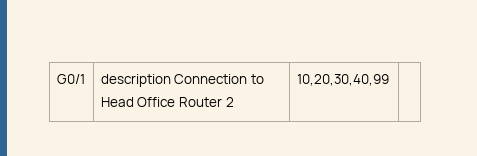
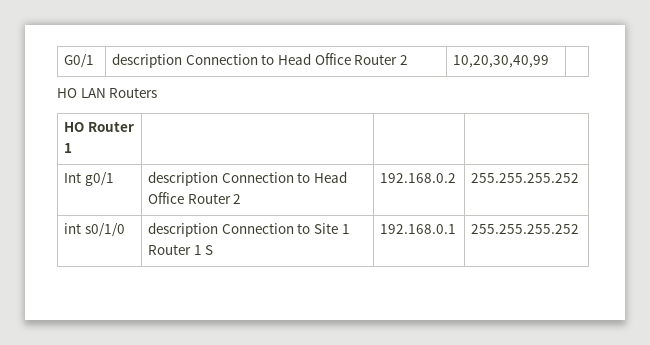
+ HO LAN Routers
+ HO Router 1 | | |
+ Int g0/1 | description Connection to Head Office Router 2 | 192.168.0.2 | 255.255.255.252
+ int s0/1/0 | description Connection to Site 1 Router 1 S | 192.168.0.1 | 255.255.255.252

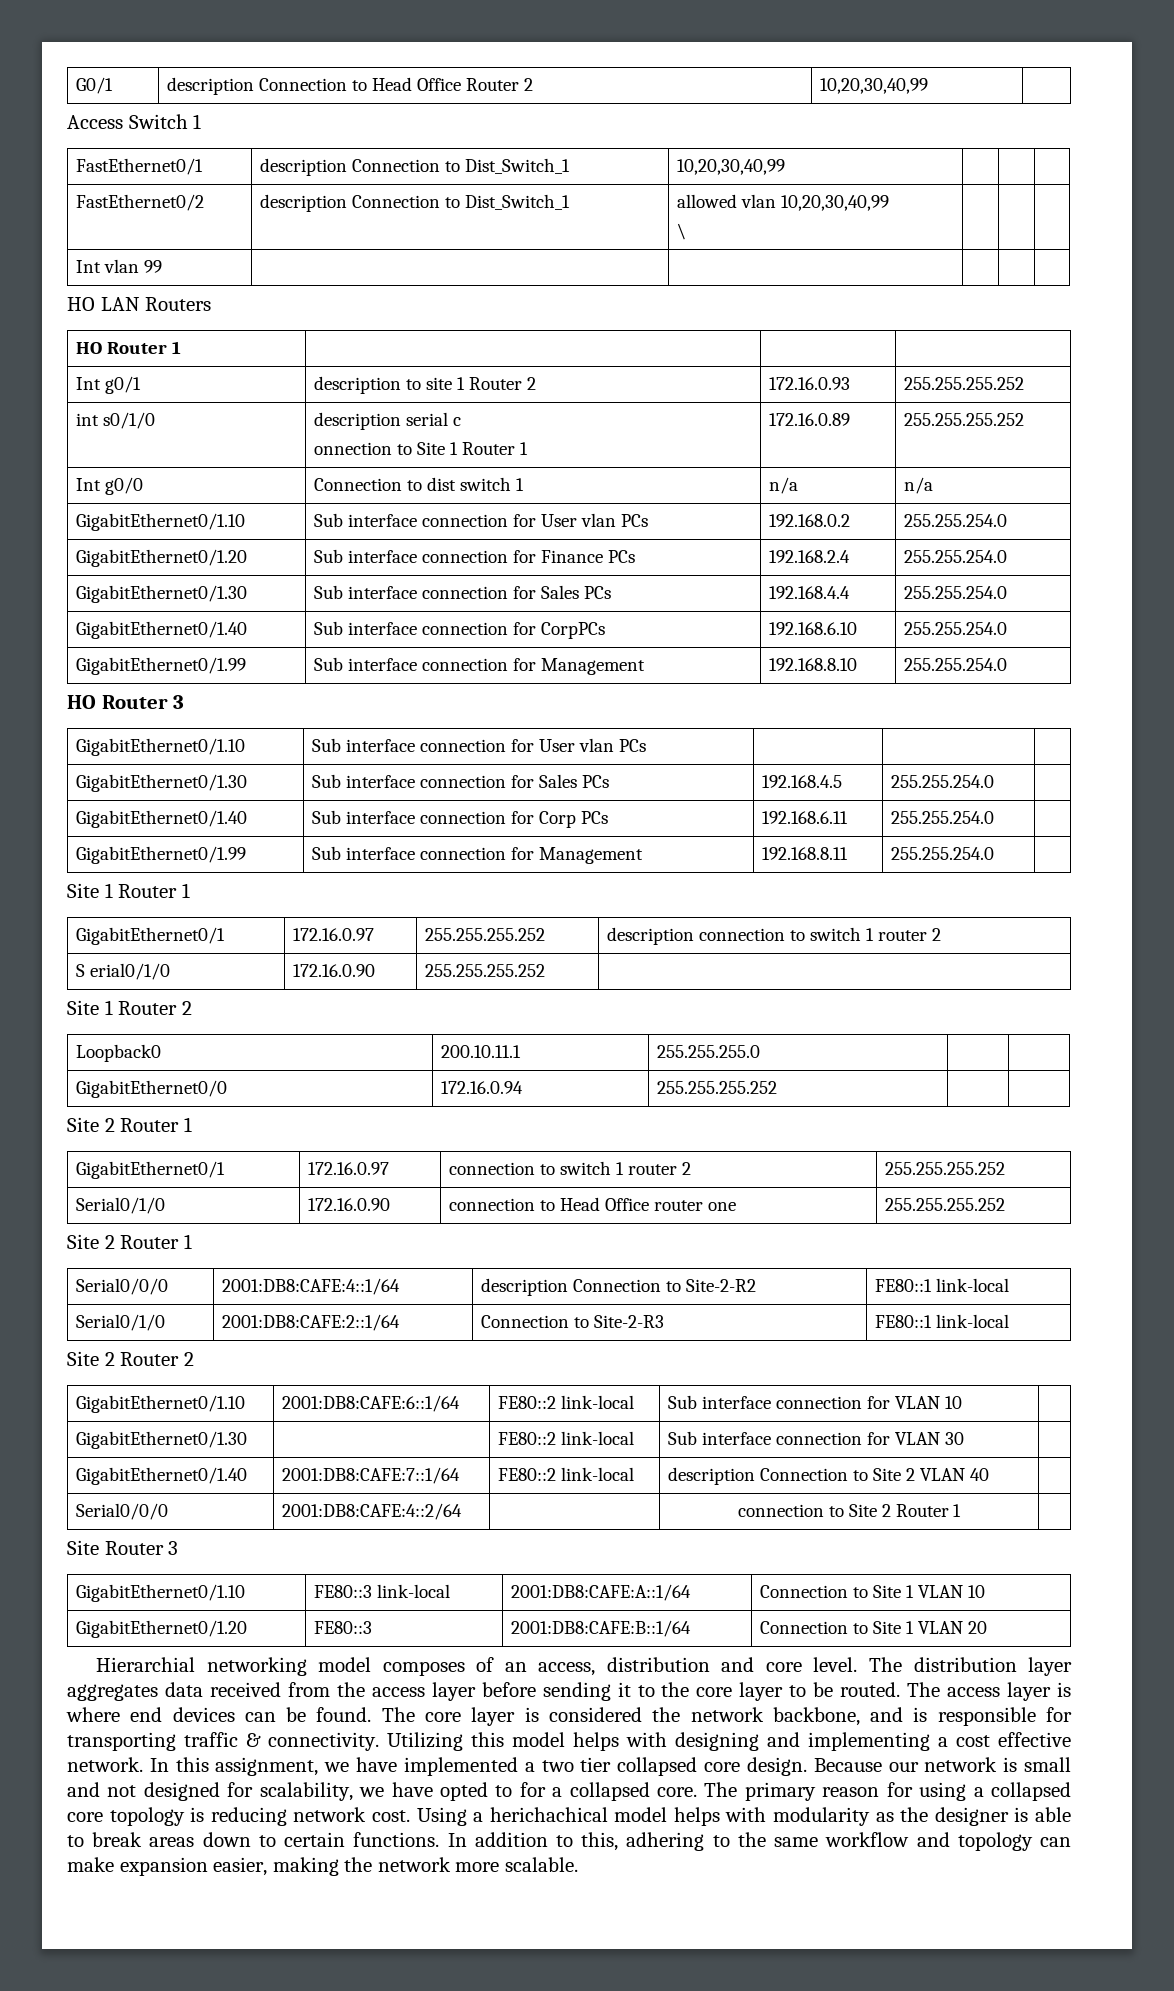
+ Access Switch 1
+ FastEthernet0/1 | description Connection to Dist_Switch_1 | 10,20,30,40,99 | | |
+ FastEthernet0/2 | description Connection to Dist_Switch_1 | allowed vlan 10,20,30,40,99
+ \ | | |
+ Int vlan 99 | | | | |
- Int g0/1 | description Connection to Head Office Router 2 | 192.168.0.2 | 255.255.255.252
+ Int g0/1 | description to site 1 Router 2 | 172.16.0.93 | 255.255.255.252
- int s0/1/0 | description Connection to Site 1 Router 1 S | 192.168.0.1 | 255.255.255.252
+ int s0/1/0 | description serial c
+ onnection to Site 1 Router 1 | 172.16.0.89 | 255.255.255.252
+ Int g0/0 | Connection to dist switch 1 | n/a | n/a
+ GigabitEthernet0/1.10 | Sub interface connection for User vlan PCs | 192.168.0.2 | 255.255.254.0
+ GigabitEthernet0/1.20 | Sub interface connection for Finance PCs | 192.168.2.4 | 255.255.254.0
+ GigabitEthernet0/1.30 | Sub interface connection for Sales PCs | 192.168.4.4 | 255.255.254.0
+ GigabitEthernet0/1.40 | Sub interface connection for CorpPCs | 192.168.6.10 | 255.255.254.0
+ GigabitEthernet0/1.99 | Sub interface connection for Management | 192.168.8.10 | 255.255.254.0
+ HO Router 3
+ GigabitEthernet0/1.10 | Sub interface connection for User vlan PCs | | |
+ GigabitEthernet0/1.30 | Sub interface connection for Sales PCs | 192.168.4.5 | 255.255.254.0 |
+ GigabitEthernet0/1.40 | Sub interface connection for Corp PCs | 192.168.6.11 | 255.255.254.0 |
+ GigabitEthernet0/1.99 | Sub interface connection for Management | 192.168.8.11 | 255.255.254.0 |
+ Site 1 Router 1
+ GigabitEthernet0/1 | 172.16.0.97 | 255.255.255.252 | description connection to switch 1 router 2
+ S erial0/1/0 | 172.16.0.90 | 255.255.255.252 |
+ Site 1 Router 2
+ Loopback0 | 200.10.11.1 | 255.255.255.0 | |
+ GigabitEthernet0/0 | 172.16.0.94 | 255.255.255.252 | |
+ Site 2 Router 1
+ GigabitEthernet0/1 | 172.16.0.97 | connection to switch 1 router 2 | 255.255.255.252
+ Serial0/1/0 | 172.16.0.90 | connection to Head Office router one | 255.255.255.252
+ Site 2 Router 1
+ Serial0/0/0 | 2001:DB8:CAFE:4::1/64 | description Connection to Site-2-R2 | FE80::1 link-local
+ Serial0/1/0 | 2001:DB8:CAFE:2::1/64 | Connection to Site-2-R3 | FE80::1 link-local
+ Site 2 Router 2
+ GigabitEthernet0/1.10 | 2001:DB8:CAFE:6::1/64 | FE80::2 link-local | Sub interface connection for VLAN 10 |
+ GigabitEthernet0/1.30 | | FE80::2 link-local | Sub interface connection for VLAN 30 |
+ GigabitEthernet0/1.40 | 2001:DB8:CAFE:7::1/64 | FE80::2 link-local | description Connection to Site 2 VLAN 40 |
+ Serial0/0/0 | 2001:DB8:CAFE:4::2/64 | | connection to Site 2 Router 1 |
+ Site Router 3
+ GigabitEthernet0/1.10 | FE80::3 link-local | 2001:DB8:CAFE:A::1/64 | Connection to Site 1 VLAN 10
+ GigabitEthernet0/1.20 | FE80::3 | 2001:DB8:CAFE:B::1/64 | Connection to Site 1 VLAN 20
+ Hierarchial networking model composes of an access, distribution and core level. The distribution layer aggregates data received from the access layer before sending it to the core layer to be routed. The access layer is where end devices can be found. The core layer is considered the network backbone, and is responsible for transporting traffic & connectivity. Utilizing this model helps with designing and implementing a cost effective network. In this assignment, we have implemented a two tier collapsed core design. Because our network is small and not designed for scalability, we have opted to for a collapsed core. The primary reason for using a collapsed core topology is reducing network cost. Using a herichachical model helps with modularity as the designer is able to break areas down to certain functions. In addition to this, adhering to the same workflow and topology can make expansion easier, making the network more scalable.

